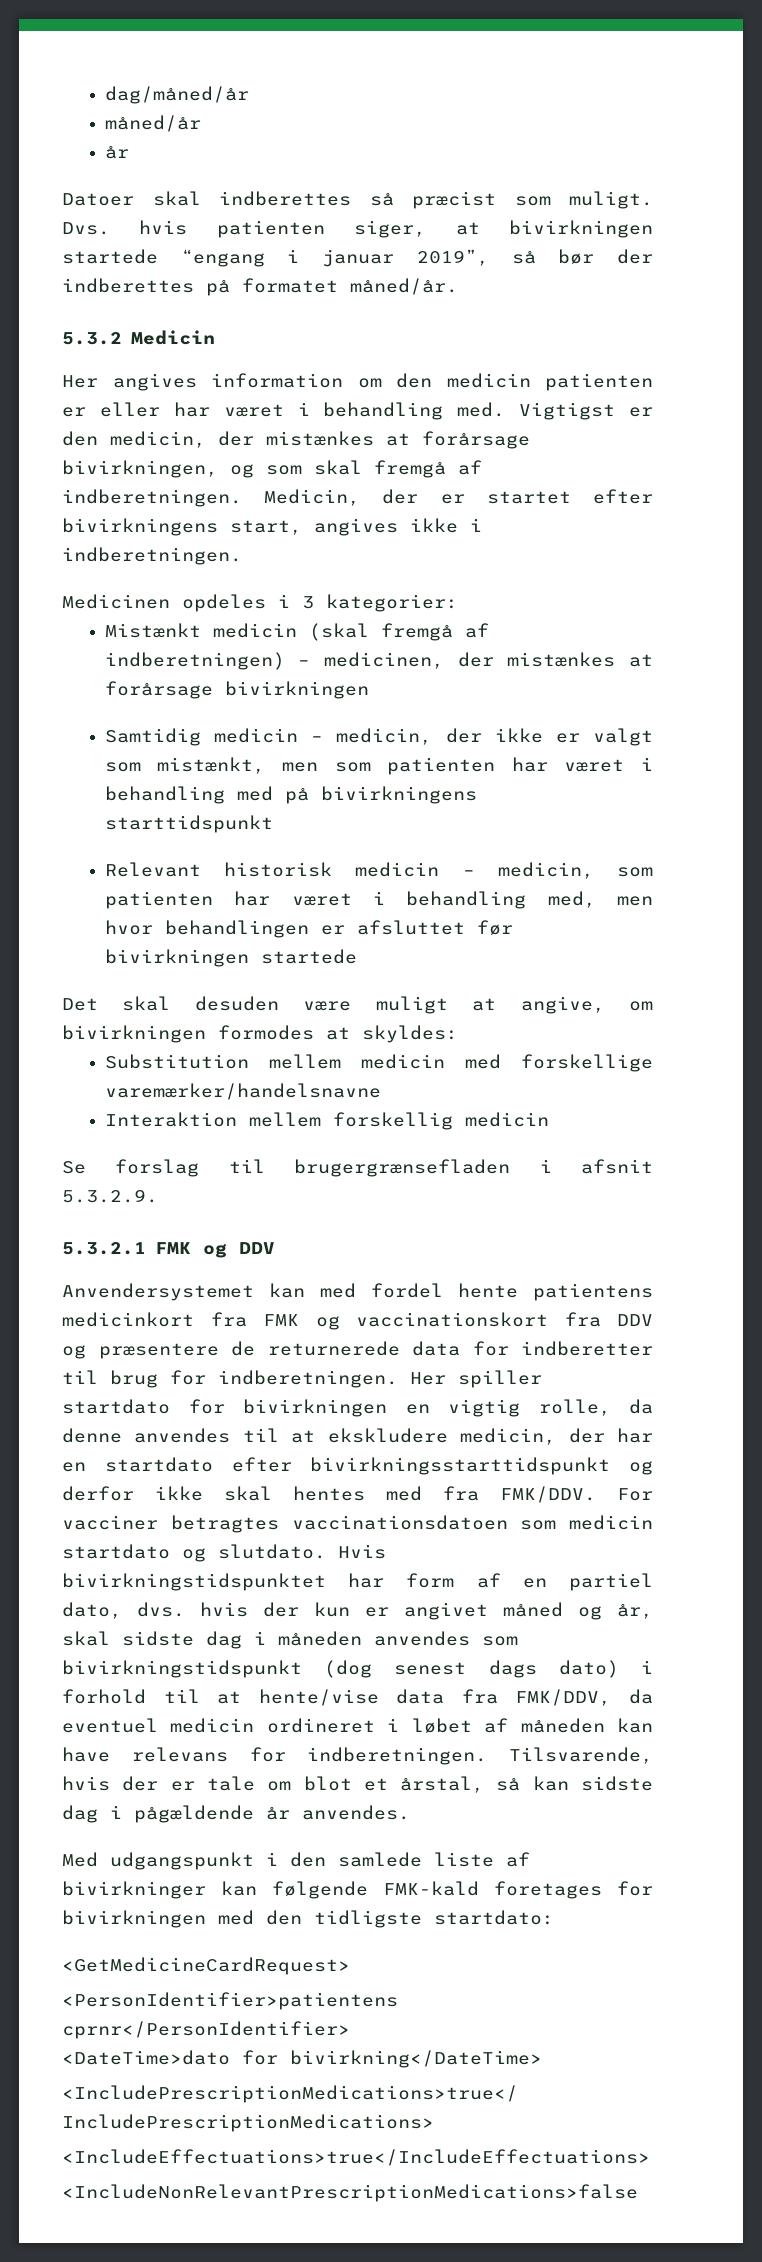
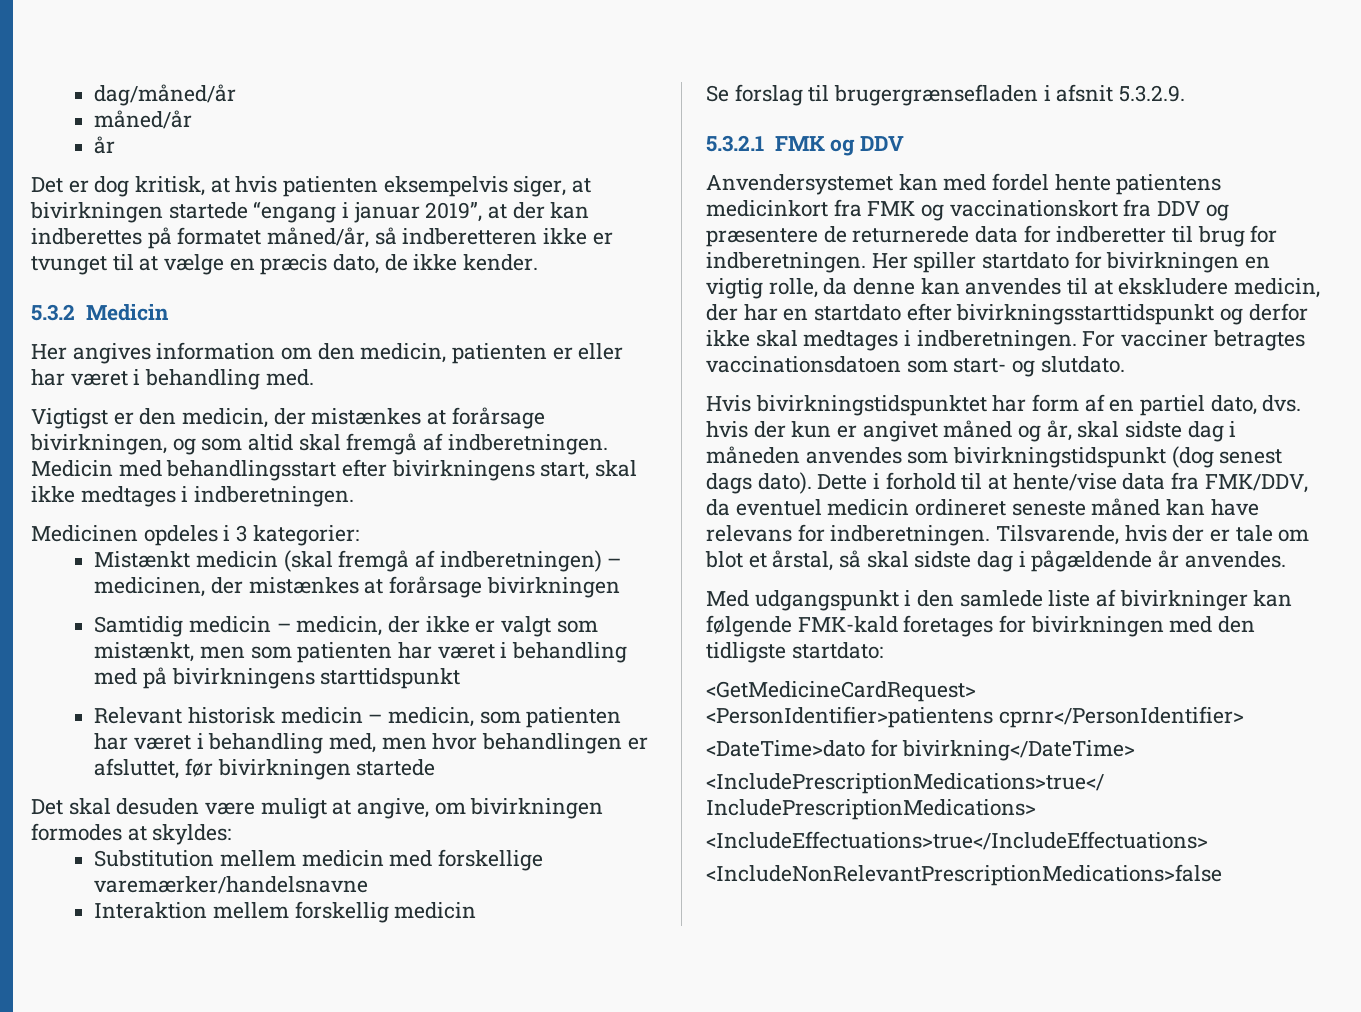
- Datoer skal indberettes så præcist som muligt. Dvs. hvis patienten siger, at bivirkningen startede “engang i januar 2019”, så bør der indberettes på formatet måned/år.
+ Det er dog kritisk, at hvis patienten eksempelvis siger, at bivirkningen startede “engang i januar 2019”, at der kan indberettes på formatet måned/år, så indberetteren ikke er tvunget til at vælge en præcis dato, de ikke kender.
- Her angives information om den medicin patienten er eller har været i behandling med. Vigtigst er den medicin, der mistænkes at forårsage bivirkningen, og som skal fremgå af indberetningen.
+ Her angives information om den medicin, patienten er eller har været i behandling med.
+ Vigtigst er den medicin, der mistænkes at forårsage bivirkningen, og som altid skal fremgå af indberetningen.
- Medicin, der er startet efter bivirkningens start, angives ikke i indberetningen.
+ Medicin med behandlingsstart efter bivirkningens start, skal ikke medtages i indberetningen.
- Relevant historisk medicin – medicin, som patienten har været i behandling med, men hvor behandlingen er afsluttet før bivirkningen startede
+ Relevant historisk medicin – medicin, som patienten har været i behandling med, men hvor behandlingen er afsluttet, før bivirkningen startede
- Her spiller startdato for bivirkningen en vigtig rolle, da denne anvendes til at ekskludere medicin, der har en startdato efter bivirkningsstarttidspunkt og derfor ikke skal hentes med fra FMK/DDV.
+ Her spiller startdato for bivirkningen en vigtig rolle, da denne kan anvendes til at ekskludere medicin, der har en startdato efter bivirkningsstarttidspunkt og derfor ikke skal medtages i indberetningen.
- For vacciner betragtes vaccinationsdatoen som medicin startdato og slutdato. Hvis bivirkningstidspunktet har form af en partiel dato, dvs. hvis der kun er angivet måned og år, skal sidste dag i måneden anvendes som bivirkningstidspunkt (dog senest dags dato) i forhold til at hente/vise data fra FMK/DDV, da eventuel medicin ordineret i løbet af måneden kan have relevans for indberetningen.
+ For vacciner betragtes vaccinationsdatoen som start- og slutdato.
+ Hvis bivirkningstidspunktet har form af en partiel dato, dvs. hvis der kun er angivet måned og år, skal sidste dag i måneden anvendes som bivirkningstidspunkt (dog senest dags dato). Dette i forhold til at hente/vise data fra FMK/DDV, da eventuel medicin ordineret seneste måned kan have relevans for indberetningen.
- Tilsvarende, hvis der er tale om blot et årstal, så kan sidste dag i pågældende år anvendes.
+ Tilsvarende, hvis der er tale om blot et årstal, så skal sidste dag i pågældende år anvendes.

